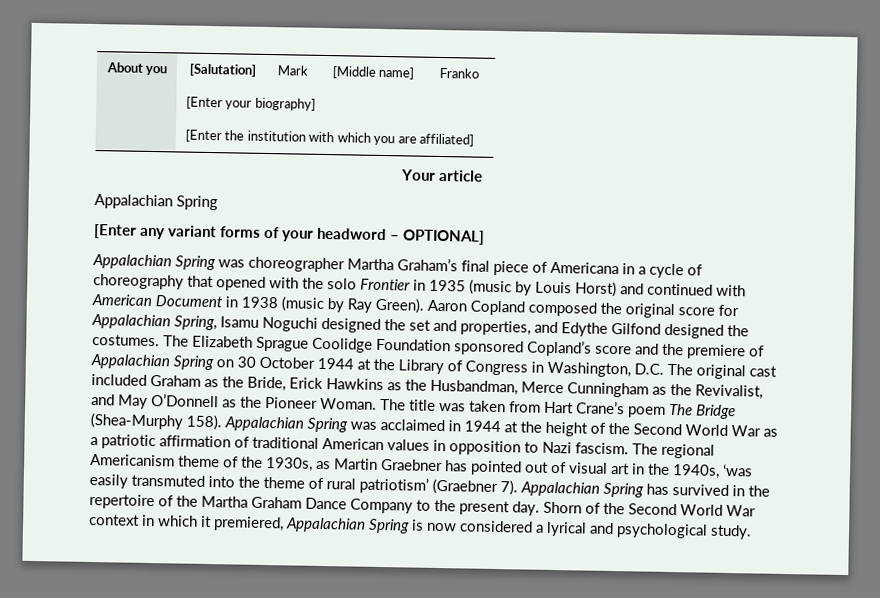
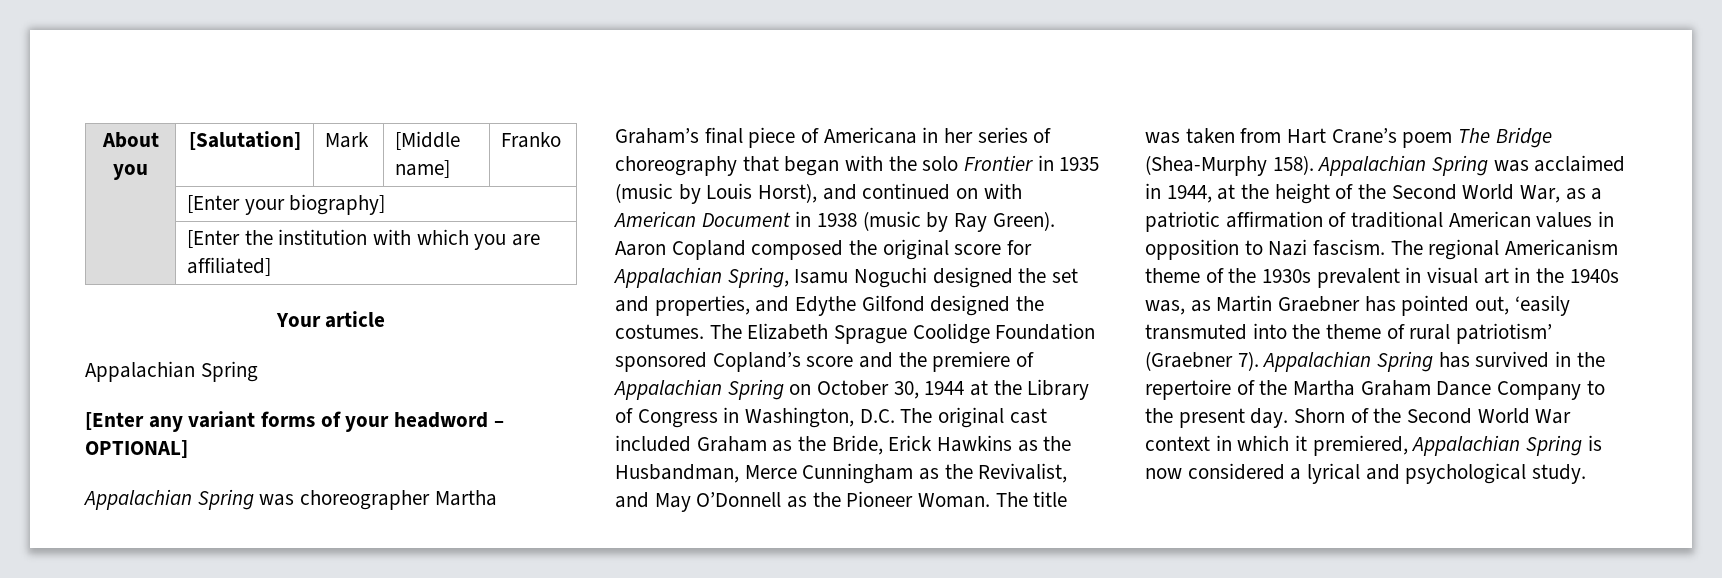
- Appalachian Spring was choreographer Martha Graham’s final piece of Americana in a cycle of choreography that opened with the solo Frontier in 1935 (music by Louis Horst) and continued with American Document in 1938 (music by Ray Green).
+ Appalachian Spring was choreographer Martha Graham’s final piece of Americana in her series of choreography that began with the solo Frontier in 1935 (music by Louis Horst), and continued on with American Document in 1938 (music by Ray Green).
- The Elizabeth Sprague Coolidge Foundation sponsored Copland’s score and the premiere of Appalachian Spring on 30 October 1944 at the Library of Congress in Washington, D.C. The original cast included Graham as the Bride, Erick Hawkins as the Husbandman, Merce Cunningham as the Revivalist, and May O’Donnell as the Pioneer Woman.
+ The Elizabeth Sprague Coolidge Foundation sponsored Copland’s score and the premiere of Appalachian Spring on October 30, 1944 at the Library of Congress in Washington, D.C. The original cast included Graham as the Bride, Erick Hawkins as the Husbandman, Merce Cunningham as the Revivalist, and May O’Donnell as the Pioneer Woman.
- Appalachian Spring was acclaimed in 1944 at the height of the Second World War as a patriotic affirmation of traditional American values in opposition to Nazi fascism.
+ Appalachian Spring was acclaimed in 1944, at the height of the Second World War, as a patriotic affirmation of traditional American values in opposition to Nazi fascism.
- The regional Americanism theme of the 1930s, as Martin Graebner has pointed out of visual art in the 1940s, ‘was easily transmuted into the theme of rural patriotism’ (Graebner 7).
+ The regional Americanism theme of the 1930s prevalent in visual art in the 1940s was, as Martin Graebner has pointed out, ‘easily transmuted into the theme of rural patriotism’ (Graebner 7).

